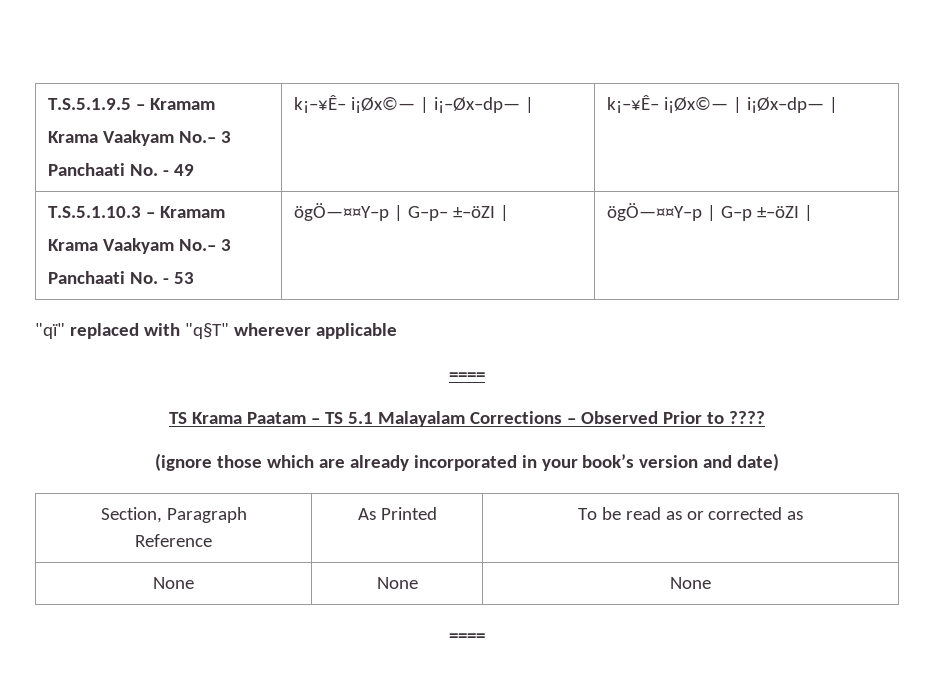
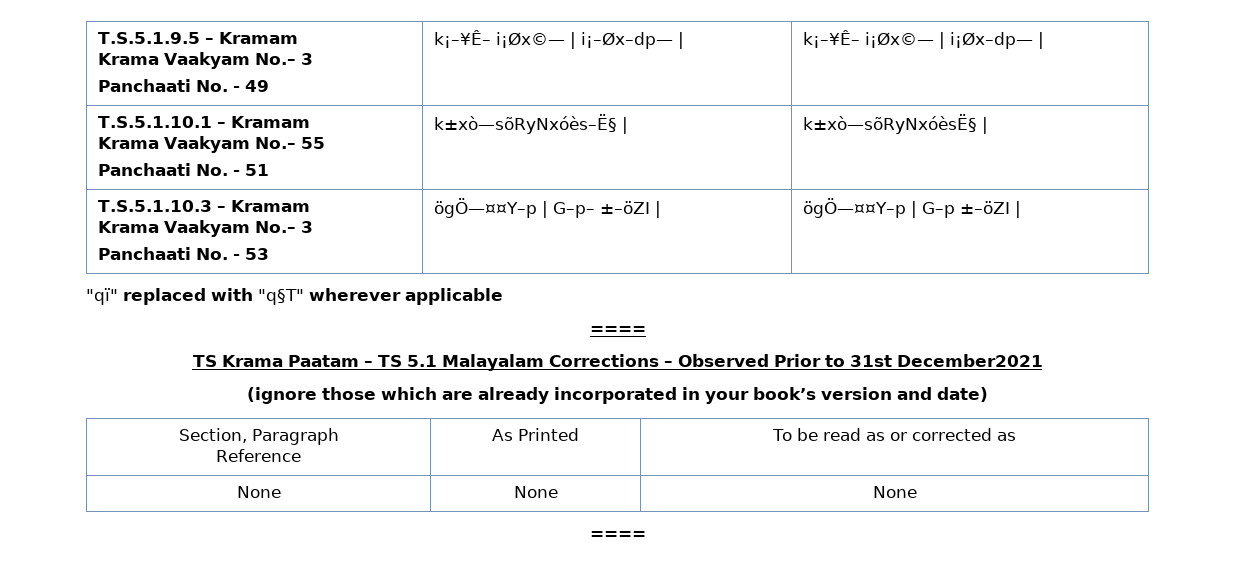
+ T.S.5.1.10.1 – Kramam
+ Krama Vaakyam No.– 55
+ Panchaati No. - 51 | k±xò—sõRyNxóès–Ë§ | | k±xò—sõRyNxóèsË§ |
- TS Krama Paatam – TS 5.1 Malayalam Corrections – Observed Prior to ????
+ TS Krama Paatam – TS 5.1 Malayalam Corrections – Observed Prior to 31st December2021

